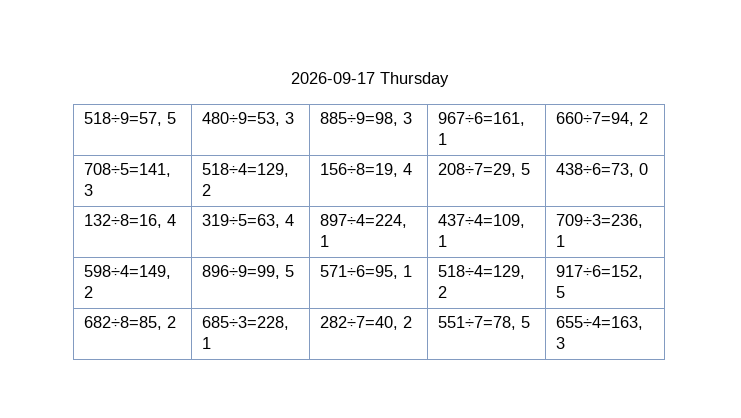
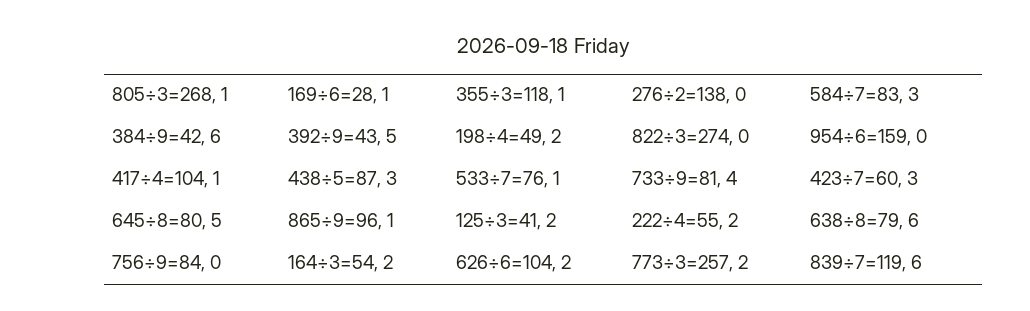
- 2026-09-17 Thursday
- 518÷9=57, 5 | 480÷9=53, 3 | 885÷9=98, 3 | 967÷6=161, 1 | 660÷7=94, 2
- 708÷5=141, 3 | 518÷4=129, 2 | 156÷8=19, 4 | 208÷7=29, 5 | 438÷6=73, 0
- 132÷8=16, 4 | 319÷5=63, 4 | 897÷4=224, 1 | 437÷4=109, 1 | 709÷3=236, 1
- 598÷4=149, 2 | 896÷9=99, 5 | 571÷6=95, 1 | 518÷4=129, 2 | 917÷6=152, 5
- 682÷8=85, 2 | 685÷3=228, 1 | 282÷7=40, 2 | 551÷7=78, 5 | 655÷4=163, 3
+ 2026-09-18 Friday
+ 805÷3=268, 1 | 169÷6=28, 1 | 355÷3=118, 1 | 276÷2=138, 0 | 584÷7=83, 3
+ 384÷9=42, 6 | 392÷9=43, 5 | 198÷4=49, 2 | 822÷3=274, 0 | 954÷6=159, 0
+ 417÷4=104, 1 | 438÷5=87, 3 | 533÷7=76, 1 | 733÷9=81, 4 | 423÷7=60, 3
+ 645÷8=80, 5 | 865÷9=96, 1 | 125÷3=41, 2 | 222÷4=55, 2 | 638÷8=79, 6
+ 756÷9=84, 0 | 164÷3=54, 2 | 626÷6=104, 2 | 773÷3=257, 2 | 839÷7=119, 6

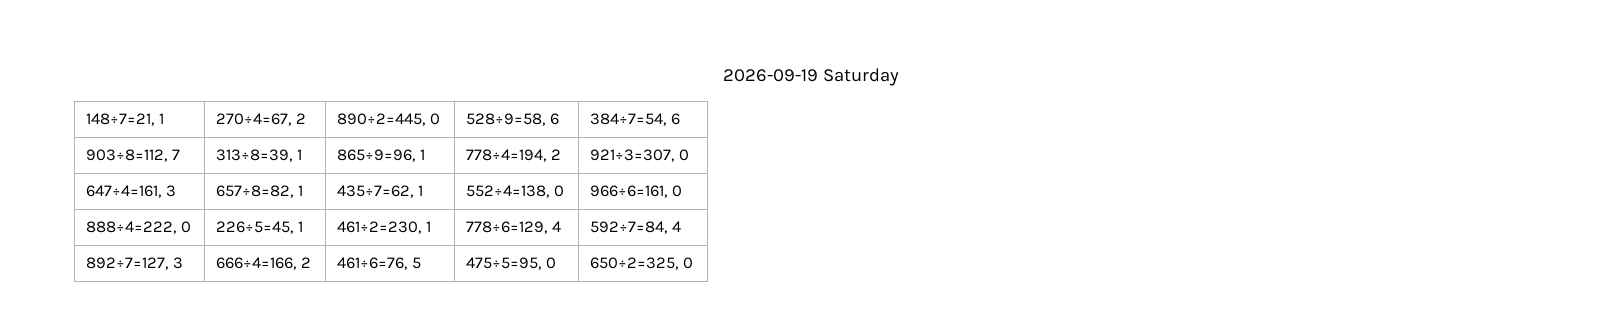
- 2026-09-18 Friday
- 805÷3=268, 1 | 169÷6=28, 1 | 355÷3=118, 1 | 276÷2=138, 0 | 584÷7=83, 3
- 384÷9=42, 6 | 392÷9=43, 5 | 198÷4=49, 2 | 822÷3=274, 0 | 954÷6=159, 0
- 417÷4=104, 1 | 438÷5=87, 3 | 533÷7=76, 1 | 733÷9=81, 4 | 423÷7=60, 3
- 645÷8=80, 5 | 865÷9=96, 1 | 125÷3=41, 2 | 222÷4=55, 2 | 638÷8=79, 6
- 756÷9=84, 0 | 164÷3=54, 2 | 626÷6=104, 2 | 773÷3=257, 2 | 839÷7=119, 6
+ 2026-09-19 Saturday
+ 148÷7=21, 1 | 270÷4=67, 2 | 890÷2=445, 0 | 528÷9=58, 6 | 384÷7=54, 6
+ 903÷8=112, 7 | 313÷8=39, 1 | 865÷9=96, 1 | 778÷4=194, 2 | 921÷3=307, 0
+ 647÷4=161, 3 | 657÷8=82, 1 | 435÷7=62, 1 | 552÷4=138, 0 | 966÷6=161, 0
+ 888÷4=222, 0 | 226÷5=45, 1 | 461÷2=230, 1 | 778÷6=129, 4 | 592÷7=84, 4
+ 892÷7=127, 3 | 666÷4=166, 2 | 461÷6=76, 5 | 475÷5=95, 0 | 650÷2=325, 0

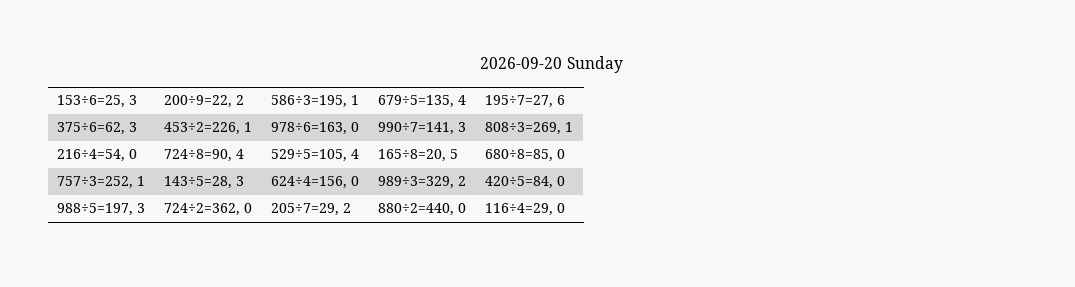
- 2026-09-19 Saturday
- 148÷7=21, 1 | 270÷4=67, 2 | 890÷2=445, 0 | 528÷9=58, 6 | 384÷7=54, 6
- 903÷8=112, 7 | 313÷8=39, 1 | 865÷9=96, 1 | 778÷4=194, 2 | 921÷3=307, 0
- 647÷4=161, 3 | 657÷8=82, 1 | 435÷7=62, 1 | 552÷4=138, 0 | 966÷6=161, 0
- 888÷4=222, 0 | 226÷5=45, 1 | 461÷2=230, 1 | 778÷6=129, 4 | 592÷7=84, 4
- 892÷7=127, 3 | 666÷4=166, 2 | 461÷6=76, 5 | 475÷5=95, 0 | 650÷2=325, 0
+ 2026-09-20 Sunday
+ 153÷6=25, 3 | 200÷9=22, 2 | 586÷3=195, 1 | 679÷5=135, 4 | 195÷7=27, 6
+ 375÷6=62, 3 | 453÷2=226, 1 | 978÷6=163, 0 | 990÷7=141, 3 | 808÷3=269, 1
+ 216÷4=54, 0 | 724÷8=90, 4 | 529÷5=105, 4 | 165÷8=20, 5 | 680÷8=85, 0
+ 757÷3=252, 1 | 143÷5=28, 3 | 624÷4=156, 0 | 989÷3=329, 2 | 420÷5=84, 0
+ 988÷5=197, 3 | 724÷2=362, 0 | 205÷7=29, 2 | 880÷2=440, 0 | 116÷4=29, 0

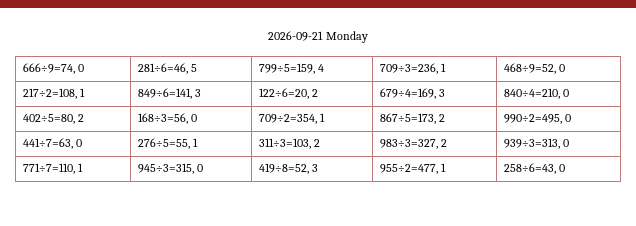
- 2026-09-20 Sunday
- 153÷6=25, 3 | 200÷9=22, 2 | 586÷3=195, 1 | 679÷5=135, 4 | 195÷7=27, 6
- 375÷6=62, 3 | 453÷2=226, 1 | 978÷6=163, 0 | 990÷7=141, 3 | 808÷3=269, 1
- 216÷4=54, 0 | 724÷8=90, 4 | 529÷5=105, 4 | 165÷8=20, 5 | 680÷8=85, 0
- 757÷3=252, 1 | 143÷5=28, 3 | 624÷4=156, 0 | 989÷3=329, 2 | 420÷5=84, 0
- 988÷5=197, 3 | 724÷2=362, 0 | 205÷7=29, 2 | 880÷2=440, 0 | 116÷4=29, 0
+ 2026-09-21 Monday
+ 666÷9=74, 0 | 281÷6=46, 5 | 799÷5=159, 4 | 709÷3=236, 1 | 468÷9=52, 0
+ 217÷2=108, 1 | 849÷6=141, 3 | 122÷6=20, 2 | 679÷4=169, 3 | 840÷4=210, 0
+ 402÷5=80, 2 | 168÷3=56, 0 | 709÷2=354, 1 | 867÷5=173, 2 | 990÷2=495, 0
+ 441÷7=63, 0 | 276÷5=55, 1 | 311÷3=103, 2 | 983÷3=327, 2 | 939÷3=313, 0
+ 771÷7=110, 1 | 945÷3=315, 0 | 419÷8=52, 3 | 955÷2=477, 1 | 258÷6=43, 0

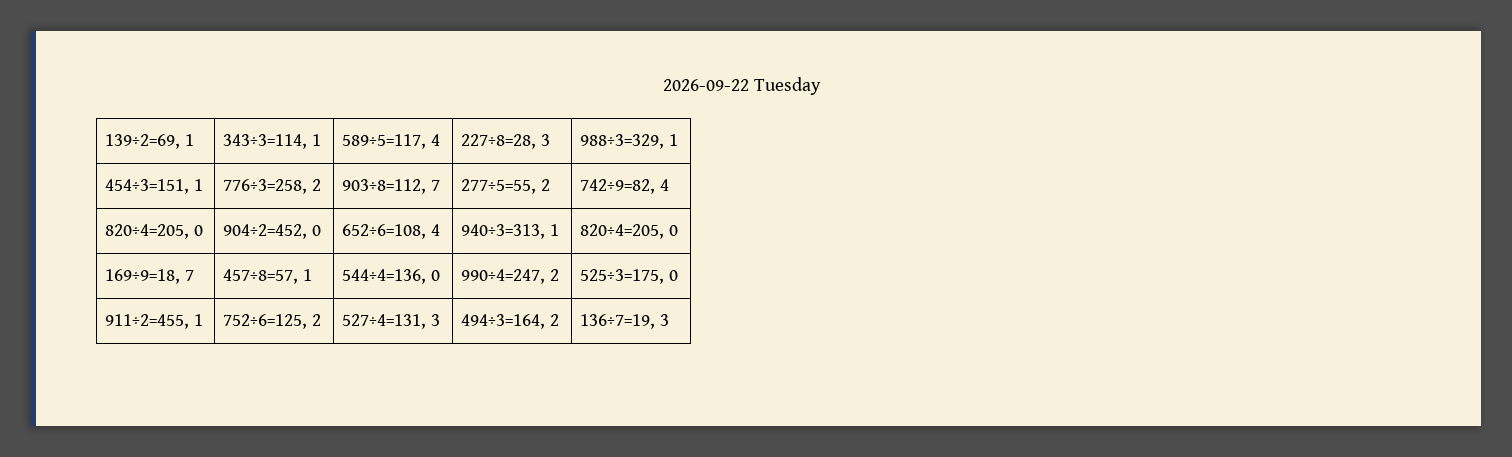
- 2026-09-21 Monday
- 666÷9=74, 0 | 281÷6=46, 5 | 799÷5=159, 4 | 709÷3=236, 1 | 468÷9=52, 0
- 217÷2=108, 1 | 849÷6=141, 3 | 122÷6=20, 2 | 679÷4=169, 3 | 840÷4=210, 0
- 402÷5=80, 2 | 168÷3=56, 0 | 709÷2=354, 1 | 867÷5=173, 2 | 990÷2=495, 0
- 441÷7=63, 0 | 276÷5=55, 1 | 311÷3=103, 2 | 983÷3=327, 2 | 939÷3=313, 0
- 771÷7=110, 1 | 945÷3=315, 0 | 419÷8=52, 3 | 955÷2=477, 1 | 258÷6=43, 0
+ 2026-09-22 Tuesday
+ 139÷2=69, 1 | 343÷3=114, 1 | 589÷5=117, 4 | 227÷8=28, 3 | 988÷3=329, 1
+ 454÷3=151, 1 | 776÷3=258, 2 | 903÷8=112, 7 | 277÷5=55, 2 | 742÷9=82, 4
+ 820÷4=205, 0 | 904÷2=452, 0 | 652÷6=108, 4 | 940÷3=313, 1 | 820÷4=205, 0
+ 169÷9=18, 7 | 457÷8=57, 1 | 544÷4=136, 0 | 990÷4=247, 2 | 525÷3=175, 0
+ 911÷2=455, 1 | 752÷6=125, 2 | 527÷4=131, 3 | 494÷3=164, 2 | 136÷7=19, 3

